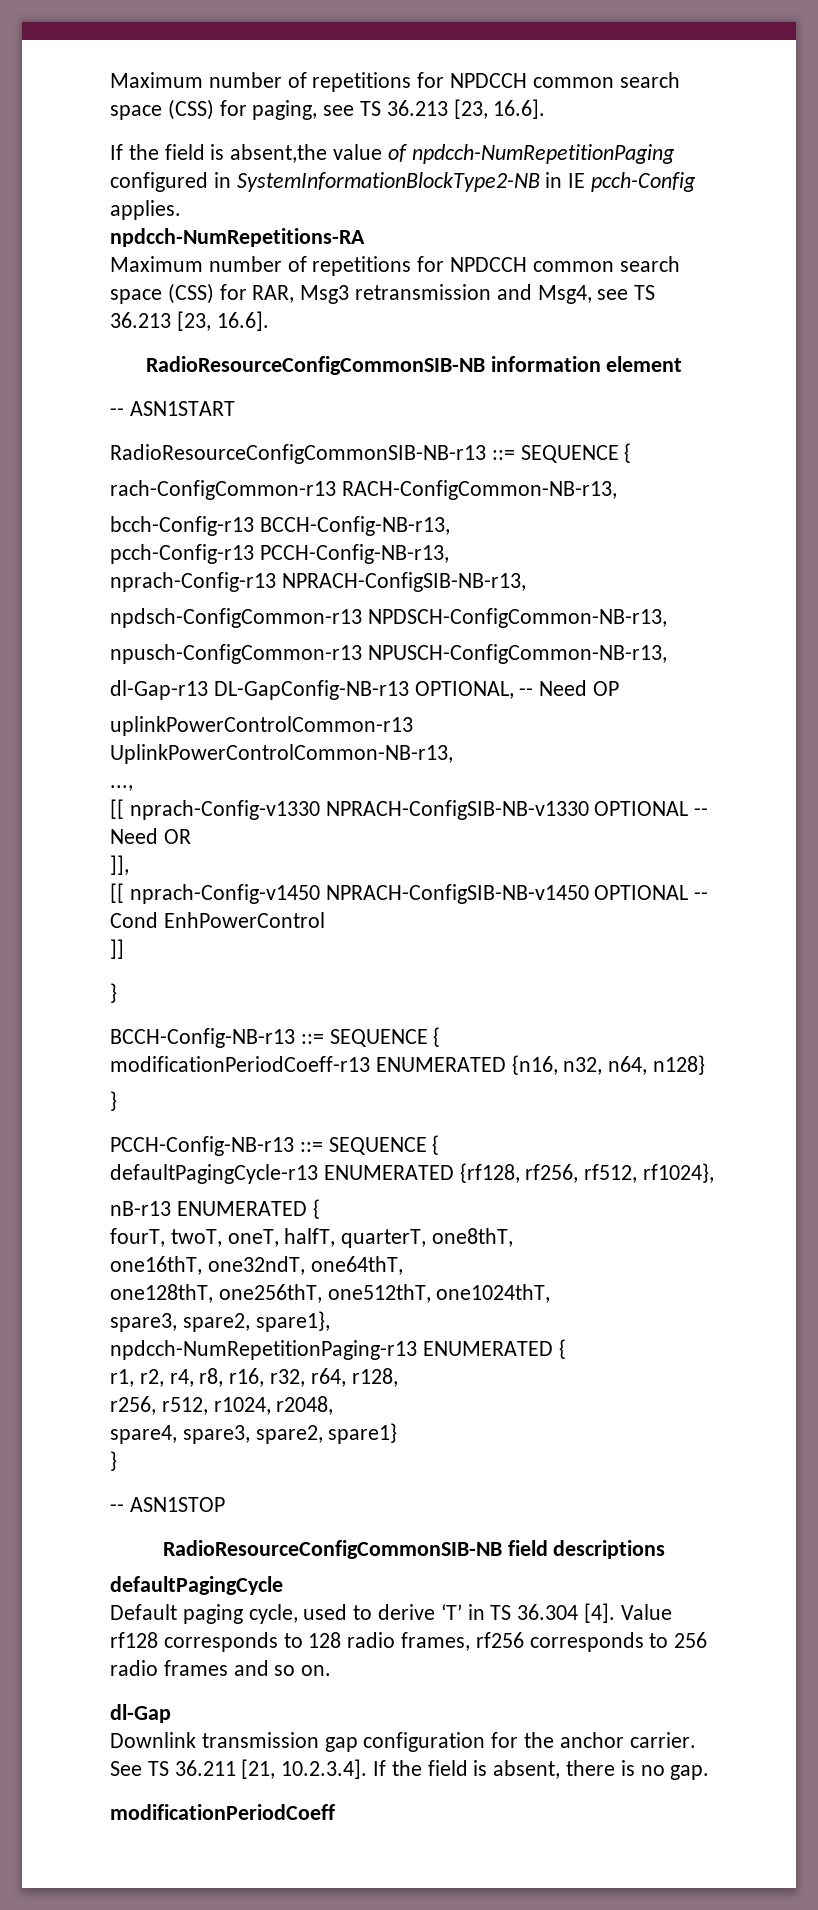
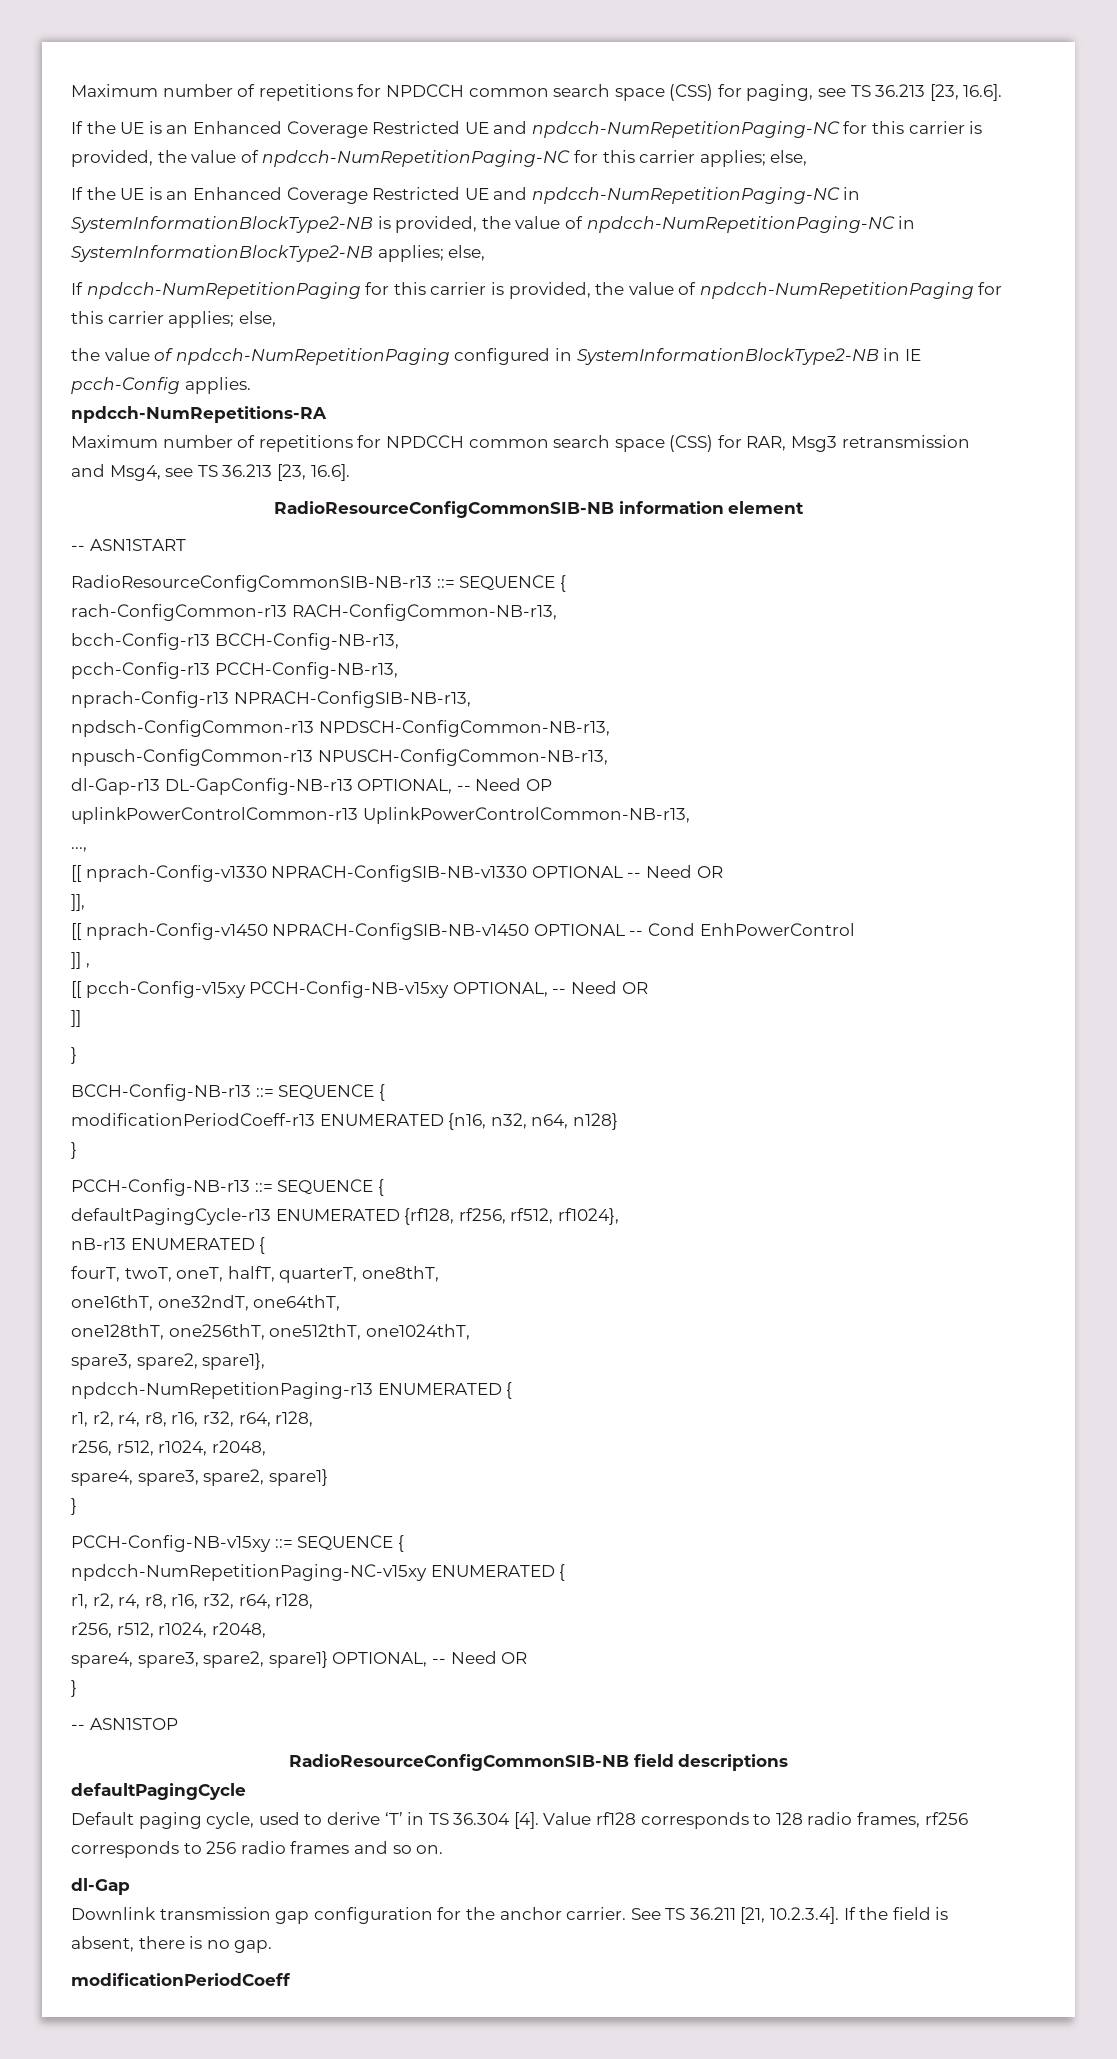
- If the field is absent,the value of npdcch-NumRepetitionPaging configured in SystemInformationBlockType2-NB in IE pcch-Config applies.
+ If the UE is an Enhanced Coverage Restricted UE and npdcch-NumRepetitionPaging-NC for this carrier is provided, the value of npdcch-NumRepetitionPaging-NC for this carrier applies; else,
+ If the UE is an Enhanced Coverage Restricted UE and npdcch-NumRepetitionPaging-NC in SystemInformationBlockType2-NB is provided, the value of npdcch-NumRepetitionPaging-NC in SystemInformationBlockType2-NB applies; else,
+ If npdcch-NumRepetitionPaging for this carrier is provided, the value of npdcch-NumRepetitionPaging for this carrier applies; else,
+ the value of npdcch-NumRepetitionPaging configured in SystemInformationBlockType2-NB in IE pcch-Config applies.
+ ]] ,
+ [[ pcch-Config-v15xy PCCH-Config-NB-v15xy OPTIONAL, -- Need OR
+ PCCH-Config-NB-v15xy ::= SEQUENCE {
+ npdcch-NumRepetitionPaging-NC-v15xy ENUMERATED {
+ r1, r2, r4, r8, r16, r32, r64, r128,
+ r256, r512, r1024, r2048,
+ spare4, spare3, spare2, spare1} OPTIONAL, -- Need OR
+ }

